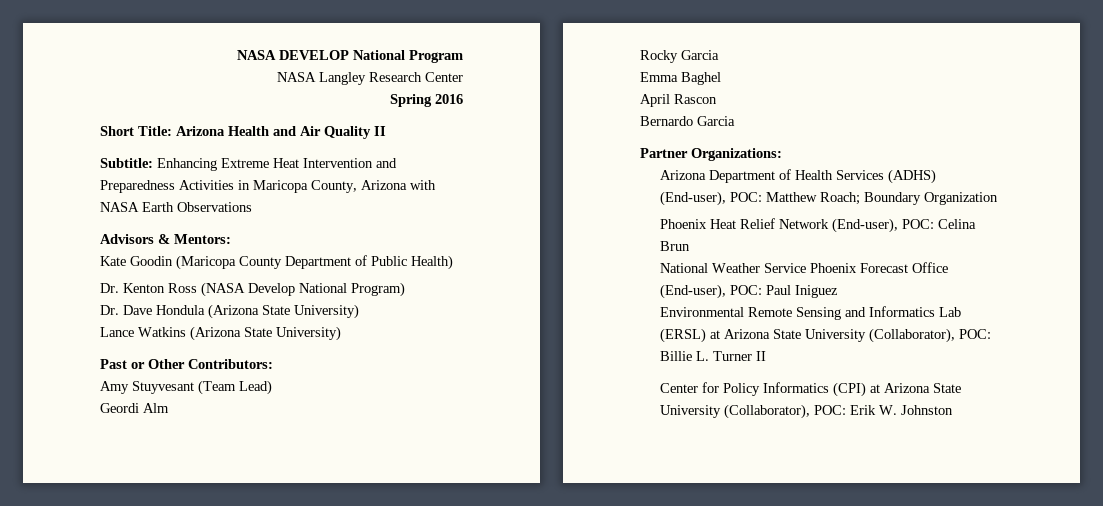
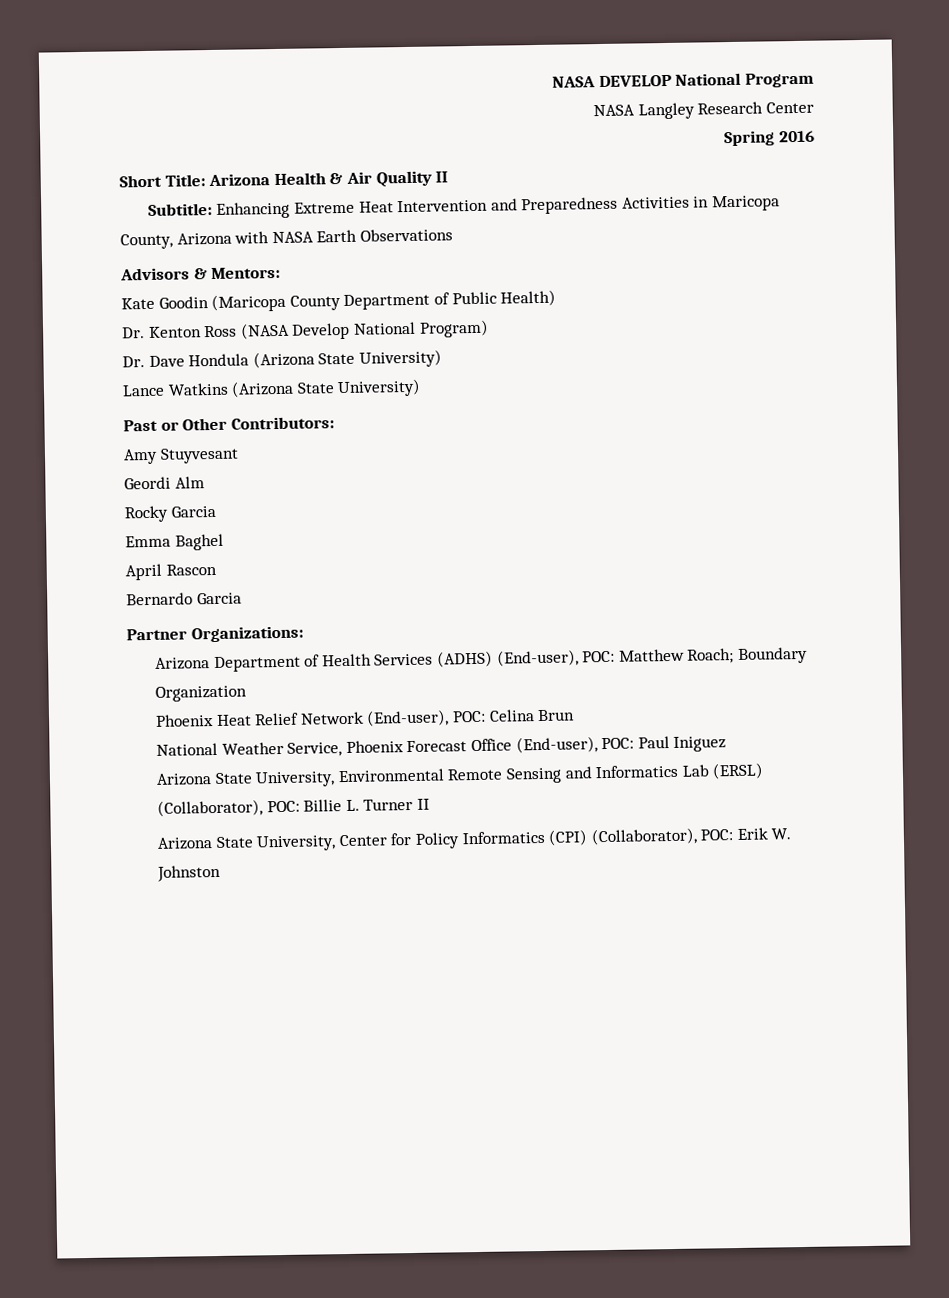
- Short Title: Arizona Health and Air Quality II
+ Short Title: Arizona Health & Air Quality II
- Amy Stuyvesant (Team Lead)
+ Amy Stuyvesant
- National Weather Service Phoenix Forecast Office (End-user), POC: Paul Iniguez
+ National Weather Service, Phoenix Forecast Office (End-user), POC: Paul Iniguez
- Environmental Remote Sensing and Informatics Lab (ERSL) at Arizona State University (Collaborator), POC: Billie L. Turner II
+ Arizona State University, Environmental Remote Sensing and Informatics Lab (ERSL) (Collaborator), POC: Billie L. Turner II
- Center for Policy Informatics (CPI) at Arizona State University (Collaborator), POC: Erik W. Johnston
+ Arizona State University, Center for Policy Informatics (CPI) (Collaborator), POC: Erik W. Johnston

